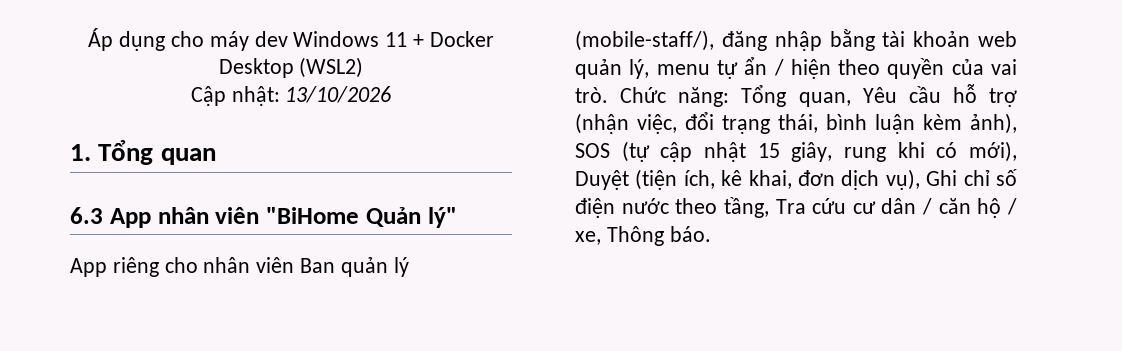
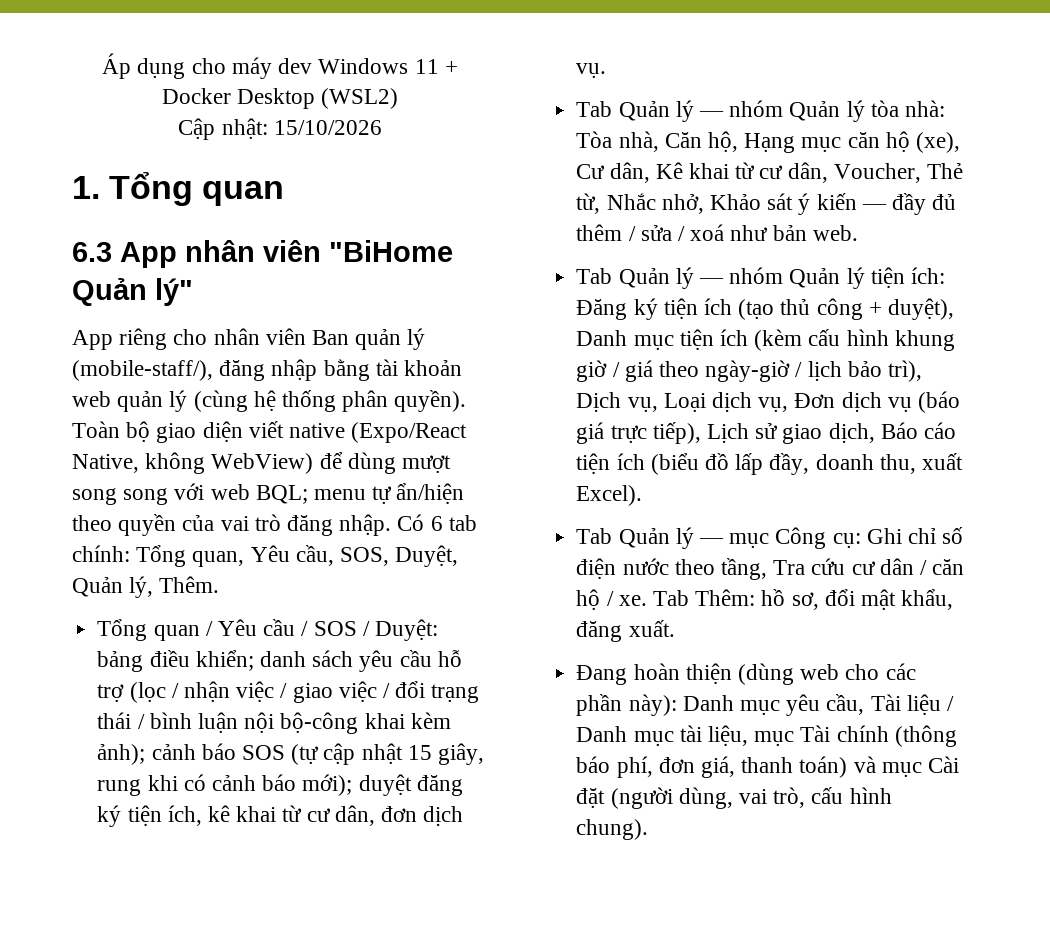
- Cập nhật: 13/10/2026
+ Cập nhật: 15/10/2026
- App riêng cho nhân viên Ban quản lý (mobile-staff/), đăng nhập bằng tài khoản web quản lý, menu tự ẩn / hiện theo quyền của vai trò. Chức năng: Tổng quan, Yêu cầu hỗ trợ (nhận việc, đổi trạng thái, bình luận kèm ảnh), SOS (tự cập nhật 15 giây, rung khi có mới), Duyệt (tiện ích, kê khai, đơn dịch vụ), Ghi chỉ số điện nước theo tầng, Tra cứu cư dân / căn hộ / xe, Thông báo.
+ App riêng cho nhân viên Ban quản lý (mobile-staff/), đăng nhập bằng tài khoản web quản lý (cùng hệ thống phân quyền). Toàn bộ giao diện viết native (Expo/React Native, không WebView) để dùng mượt song song với web BQL; menu tự ẩn/hiện theo quyền của vai trò đăng nhập. Có 6 tab chính: Tổng quan, Yêu cầu, SOS, Duyệt, Quản lý, Thêm.
+ Tổng quan / Yêu cầu / SOS / Duyệt: bảng điều khiển; danh sách yêu cầu hỗ trợ (lọc / nhận việc / giao việc / đổi trạng thái / bình luận nội bộ-công khai kèm ảnh); cảnh báo SOS (tự cập nhật 15 giây, rung khi có cảnh báo mới); duyệt đăng ký tiện ích, kê khai từ cư dân, đơn dịch vụ.
+ Tab Quản lý — nhóm Quản lý tòa nhà: Tòa nhà, Căn hộ, Hạng mục căn hộ (xe), Cư dân, Kê khai từ cư dân, Voucher, Thẻ từ, Nhắc nhở, Khảo sát ý kiến — đầy đủ thêm / sửa / xoá như bản web.
+ Tab Quản lý — nhóm Quản lý tiện ích: Đăng ký tiện ích (tạo thủ công + duyệt), Danh mục tiện ích (kèm cấu hình khung giờ / giá theo ngày-giờ / lịch bảo trì), Dịch vụ, Loại dịch vụ, Đơn dịch vụ (báo giá trực tiếp), Lịch sử giao dịch, Báo cáo tiện ích (biểu đồ lấp đầy, doanh thu, xuất Excel).
+ Tab Quản lý — mục Công cụ: Ghi chỉ số điện nước theo tầng, Tra cứu cư dân / căn hộ / xe. Tab Thêm: hồ sơ, đổi mật khẩu, đăng xuất.
+ Đang hoàn thiện (dùng web cho các phần này): Danh mục yêu cầu, Tài liệu / Danh mục tài liệu, mục Tài chính (thông báo phí, đơn giá, thanh toán) và mục Cài đặt (người dùng, vai trò, cấu hình chung).

